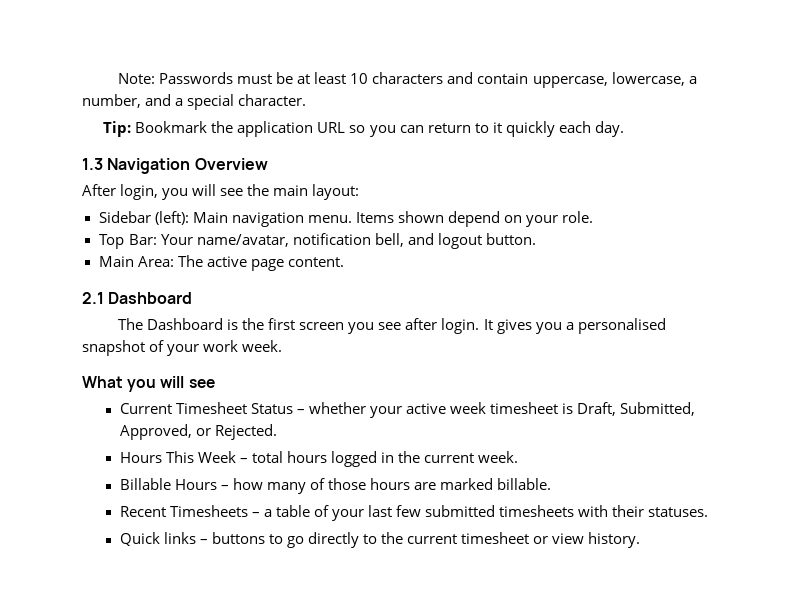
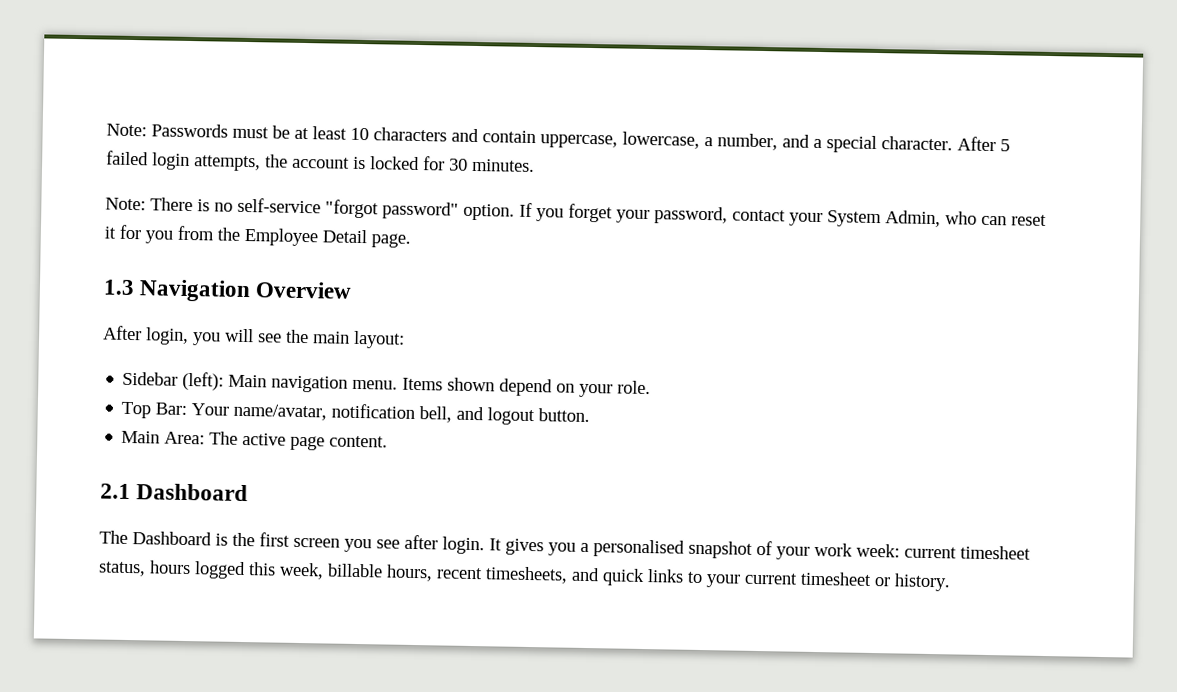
- Note: Passwords must be at least 10 characters and contain uppercase, lowercase, a number, and a special character.
- Tip: Bookmark the application URL so you can return to it quickly each day.
+ Note: Passwords must be at least 10 characters and contain uppercase, lowercase, a number, and a special character. After 5 failed login attempts, the account is locked for 30 minutes.
+ Note: There is no self-service "forgot password" option. If you forget your password, contact your System Admin, who can reset it for you from the Employee Detail page.
- It gives you a personalised snapshot of your work week.
- What you will see
- Current Timesheet Status – whether your active week timesheet is Draft, Submitted, Approved, or Rejected.
- Hours This Week – total hours logged in the current week.
- Billable Hours – how many of those hours are marked billable.
- Recent Timesheets – a table of your last few submitted timesheets with their statuses.
- Quick links – buttons to go directly to the current timesheet or view history.
+ It gives you a personalised snapshot of your work week: current timesheet status, hours logged this week, billable hours, recent timesheets, and quick links to your current timesheet or history.

